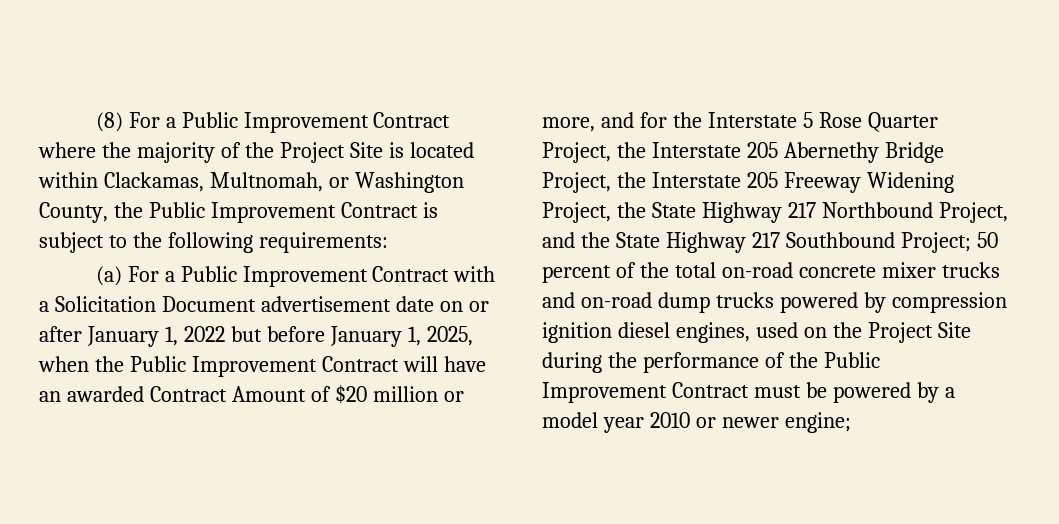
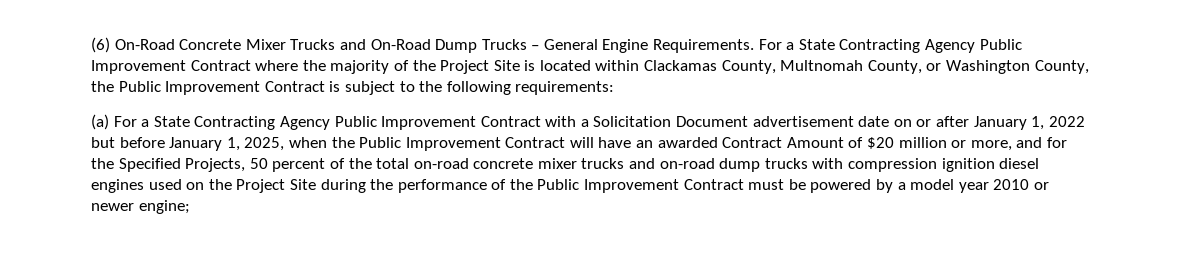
- (8) For a Public Improvement Contract where the majority of the Project Site is located within Clackamas, Multnomah, or Washington County, the Public Improvement Contract is subject to the following requirements:
+ (6) On-Road Concrete Mixer Trucks and On-Road Dump Trucks – General Engine Requirements. For a State Contracting Agency Public Improvement Contract where the majority of the Project Site is located within Clackamas County, Multnomah County, or Washington County, the Public Improvement Contract is subject to the following requirements:
- (a) For a Public Improvement Contract with a Solicitation Document advertisement date on or after January 1, 2022 but before January 1, 2025, when the Public Improvement Contract will have an awarded Contract Amount of $20 million or more, and for the Interstate 5 Rose Quarter Project, the Interstate 205 Abernethy Bridge Project, the Interstate 205 Freeway Widening Project, the State Highway 217 Northbound Project, and the State Highway 217 Southbound Project; 50 percent of the total on-road concrete mixer trucks and on-road dump trucks powered by compression ignition diesel engines, used on the Project Site during the performance of the Public Improvement Contract must be powered by a model year 2010 or newer engine;
+ (a) For a State Contracting Agency Public Improvement Contract with a Solicitation Document advertisement date on or after January 1, 2022 but before January 1, 2025, when the Public Improvement Contract will have an awarded Contract Amount of $20 million or more, and for the Specified Projects, 50 percent of the total on-road concrete mixer trucks and on-road dump trucks with compression ignition diesel engines used on the Project Site during the performance of the Public Improvement Contract must be powered by a model year 2010 or newer engine;

